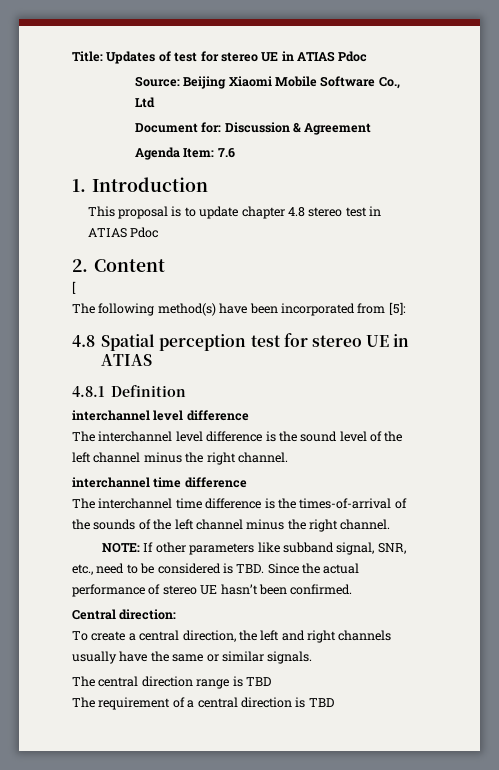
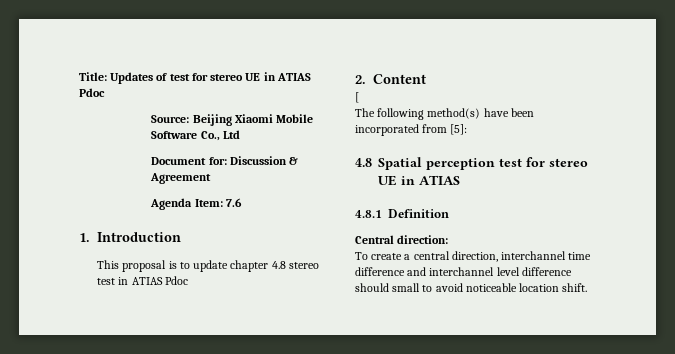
  4.8.1 Definition
- interchannel level difference
- The interchannel level difference is the sound level of the left channel minus the right channel.
- interchannel time difference
- The interchannel time difference is the times-of-arrival of the sounds of the left channel minus the right channel.
- NOTE: If other parameters like subband signal, SNR, etc., need to be considered is TBD. Since the actual performance of stereo UE hasn’t been confirmed.
- To create a central direction, the left and right channels usually have the same or similar signals.
- The central direction range is TBD
- The requirement of a central direction is TBD
+ To create a central direction, interchannel time difference and interchannel level difference should small to avoid noticeable location shift.

